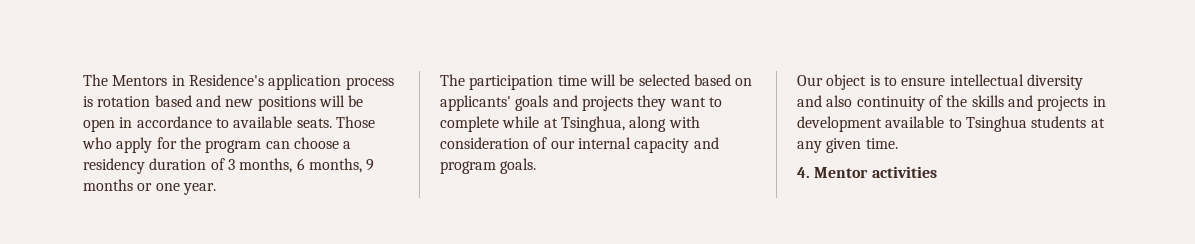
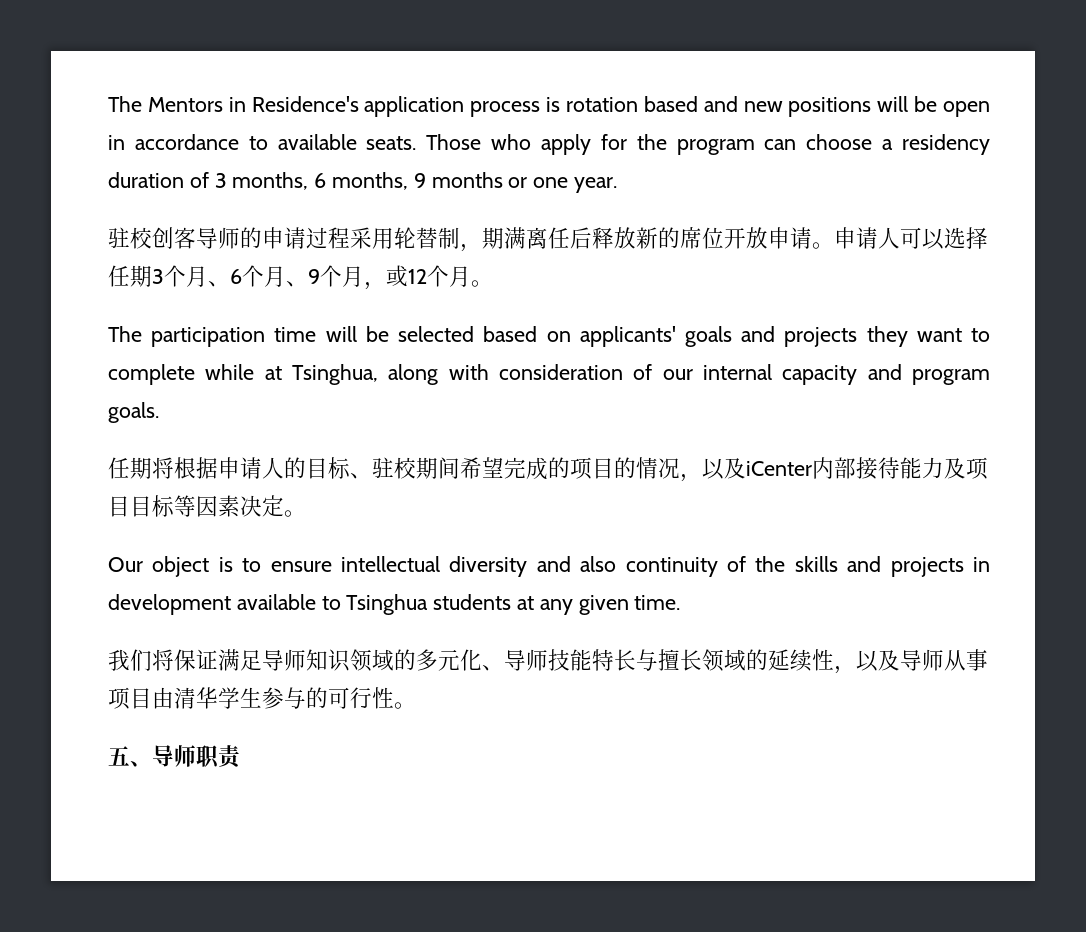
+ 驻校创客导师的申请过程采用轮替制，期满离任后释放新的席位开放申请。申请人可以选择任期3个月、6个月、9个月，或12个月。
+ 任期将根据申请人的目标、驻校期间希望完成的项目的情况，以及iCenter内部接待能力及项目目标等因素决定。
- 4. Mentor activities
+ 我们将保证满足导师知识领域的多元化、导师技能特长与擅长领域的延续性，以及导师从事项目由清华学生参与的可行性。
+ 五、导师职责

